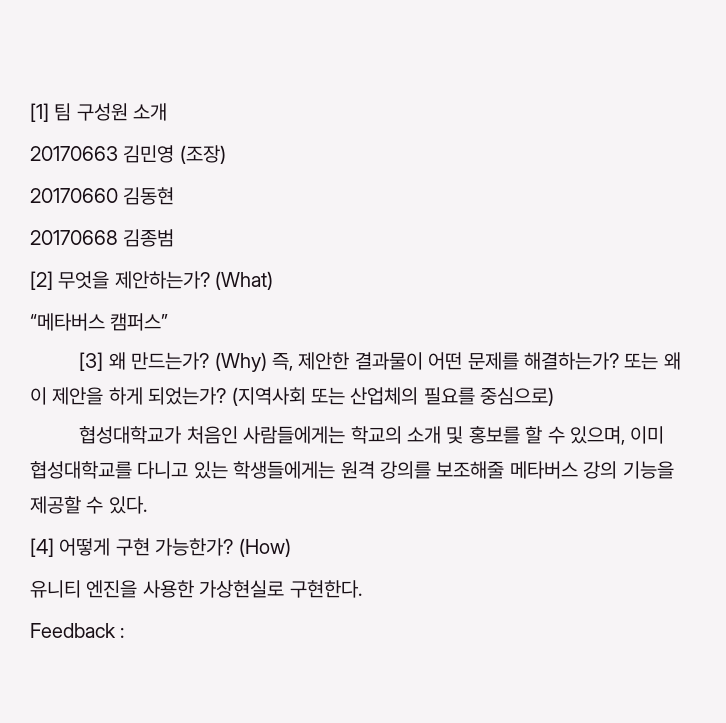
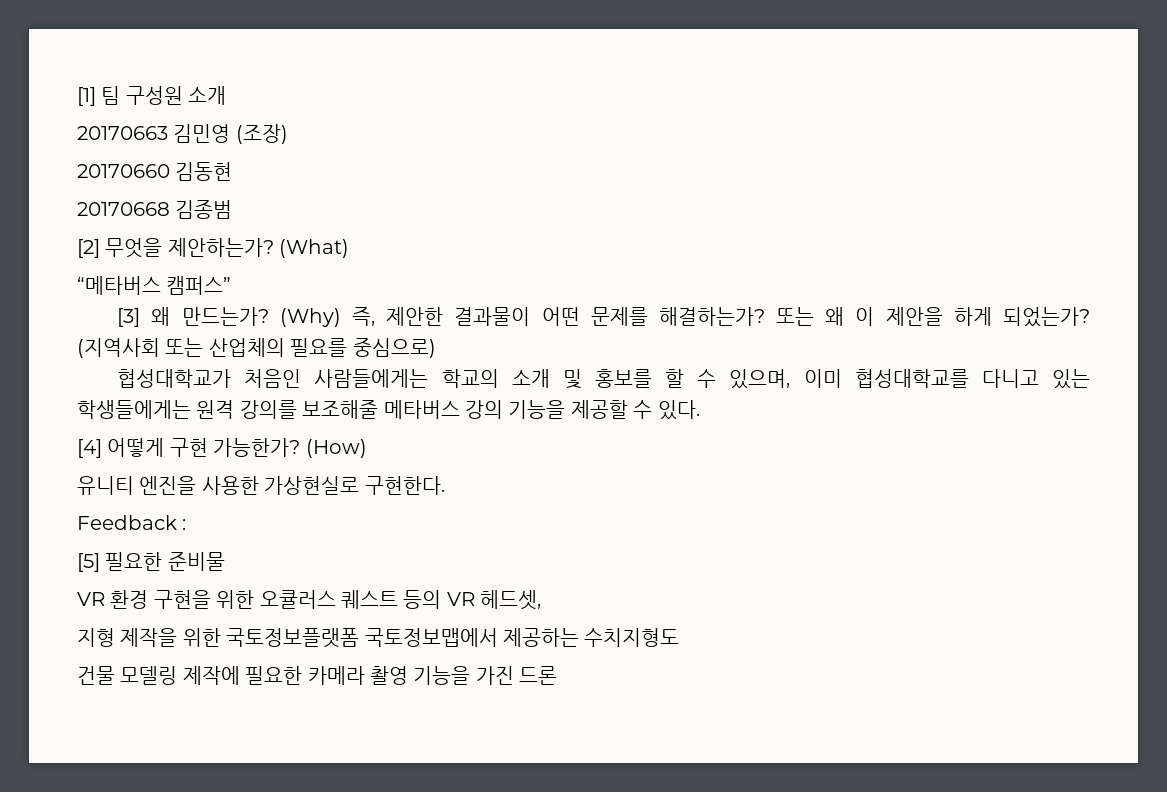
+ [5] 필요한 준비물
+ VR 환경 구현을 위한 오큘러스 퀘스트 등의 VR 헤드셋,
+ 지형 제작을 위한 국토정보플랫폼 국토정보맵에서 제공하는 수치지형도
+ 건물 모델링 제작에 필요한 카메라 촬영 기능을 가진 드론

